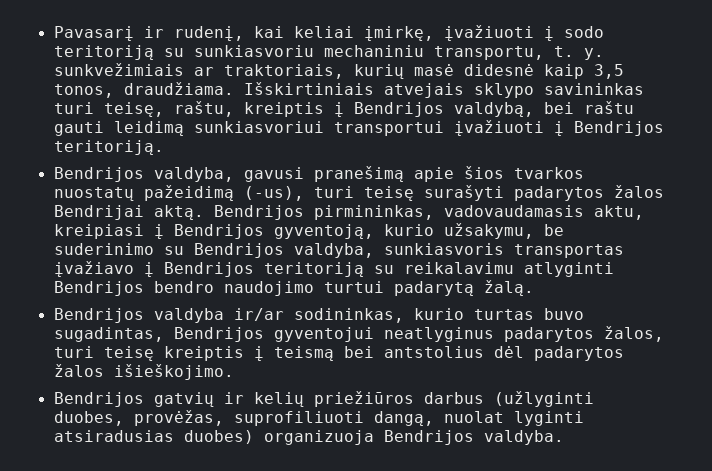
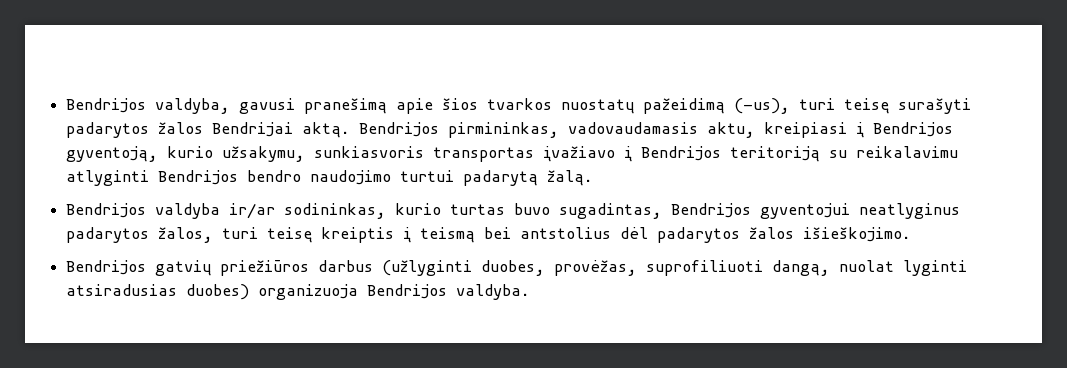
- Pavasarį ir rudenį, kai keliai įmirkę, įvažiuoti į sodo teritoriją su sunkiasvoriu mechaniniu transportu, t. y. sunkvežimiais ar traktoriais, kurių masė didesnė kaip 3,5 tonos, draudžiama. Išskirtiniais atvejais sklypo savininkas turi teisę, raštu, kreiptis į Bendrijos valdybą, bei raštu gauti leidimą sunkiasvoriui transportui įvažiuoti į Bendrijos teritoriją.
- Bendrijos pirmininkas, vadovaudamasis aktu, kreipiasi į Bendrijos gyventoją, kurio užsakymu, be suderinimo su Bendrijos valdyba, sunkiasvoris transportas įvažiavo į Bendrijos teritoriją su reikalavimu atlyginti Bendrijos bendro naudojimo turtui padarytą žalą.
+ Bendrijos pirmininkas, vadovaudamasis aktu, kreipiasi į Bendrijos gyventoją, kurio užsakymu, sunkiasvoris transportas įvažiavo į Bendrijos teritoriją su reikalavimu atlyginti Bendrijos bendro naudojimo turtui padarytą žalą.
- Bendrijos gatvių ir kelių priežiūros darbus (užlyginti duobes, provėžas, suprofiliuoti dangą, nuolat lyginti atsiradusias duobes) organizuoja Bendrijos valdyba.
+ Bendrijos gatvių priežiūros darbus (užlyginti duobes, provėžas, suprofiliuoti dangą, nuolat lyginti atsiradusias duobes) organizuoja Bendrijos valdyba.

